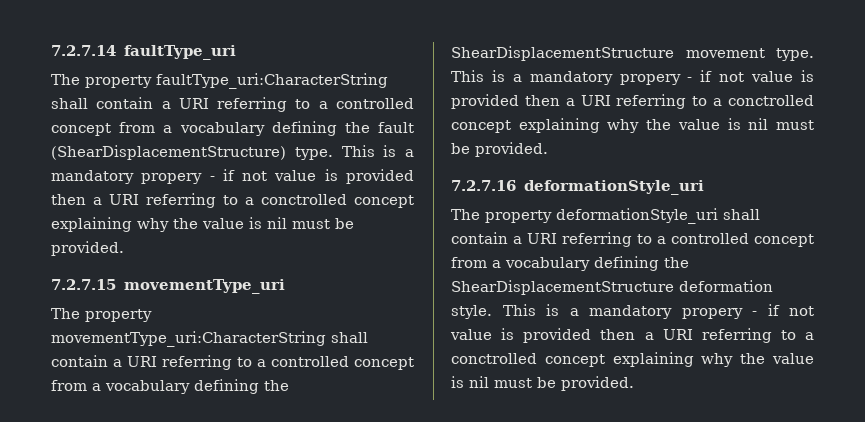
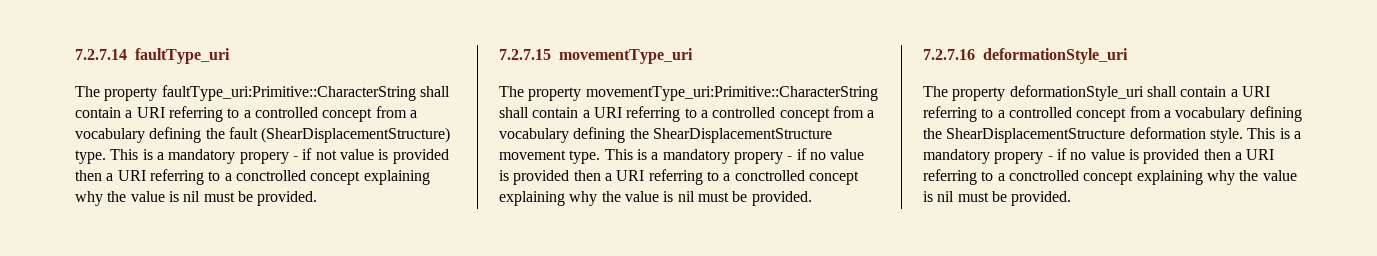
- The property faultType_uri:CharacterString shall contain a URI referring to a controlled concept from a vocabulary defining the fault (ShearDisplacementStructure) type.
+ The property faultType_uri:Primitive::CharacterString shall contain a URI referring to a controlled concept from a vocabulary defining the fault (ShearDisplacementStructure) type.
- The property movementType_uri:CharacterString shall contain a URI referring to a controlled concept from a vocabulary defining the ShearDisplacementStructure movement type. This is a mandatory propery - if not value is provided then a URI referring to a conctrolled concept explaining why the value is nil must be provided.
+ The property movementType_uri:Primitive::CharacterString shall contain a URI referring to a controlled concept from a vocabulary defining the ShearDisplacementStructure movement type. This is a mandatory propery - if no value is provided then a URI referring to a conctrolled concept explaining why the value is nil must be provided.
- The property deformationStyle_uri shall contain a URI referring to a controlled concept from a vocabulary defining the ShearDisplacementStructure deformation style. This is a mandatory propery - if not value is provided then a URI referring to a conctrolled concept explaining why the value is nil must be provided.
+ The property deformationStyle_uri shall contain a URI referring to a controlled concept from a vocabulary defining the ShearDisplacementStructure deformation style. This is a mandatory propery - if no value is provided then a URI referring to a conctrolled concept explaining why the value is nil must be provided.

